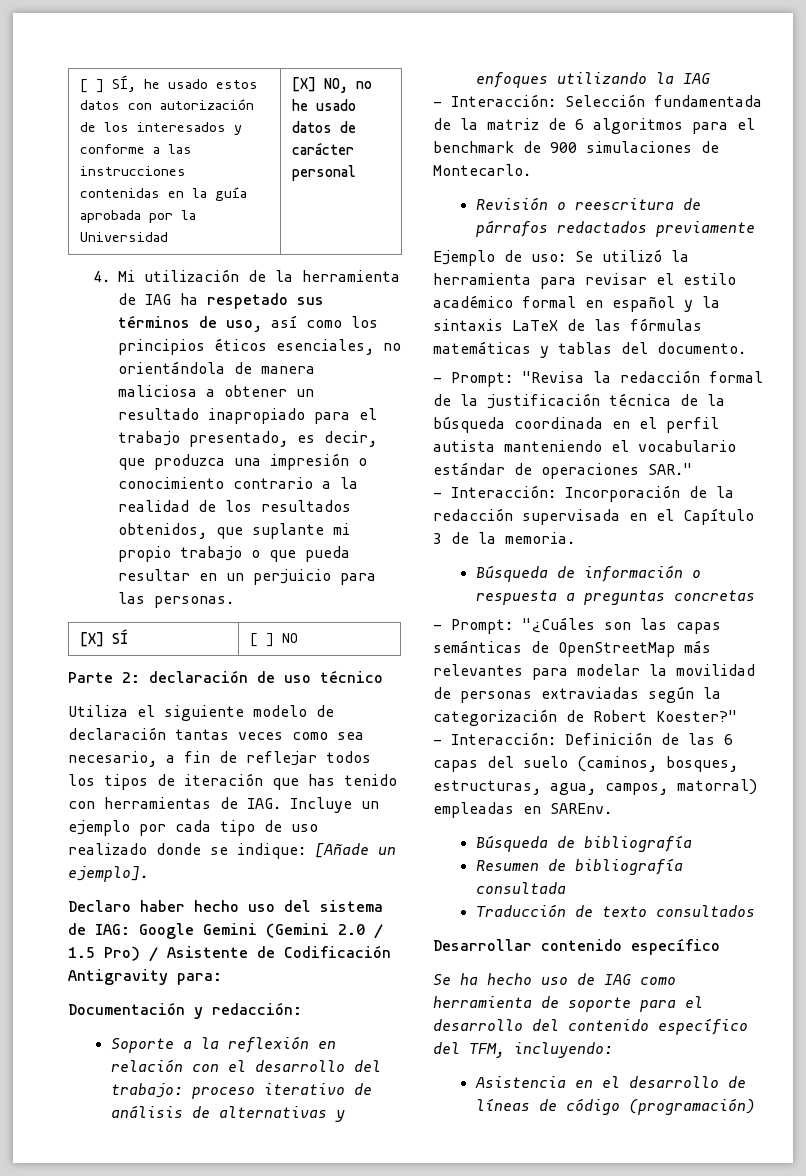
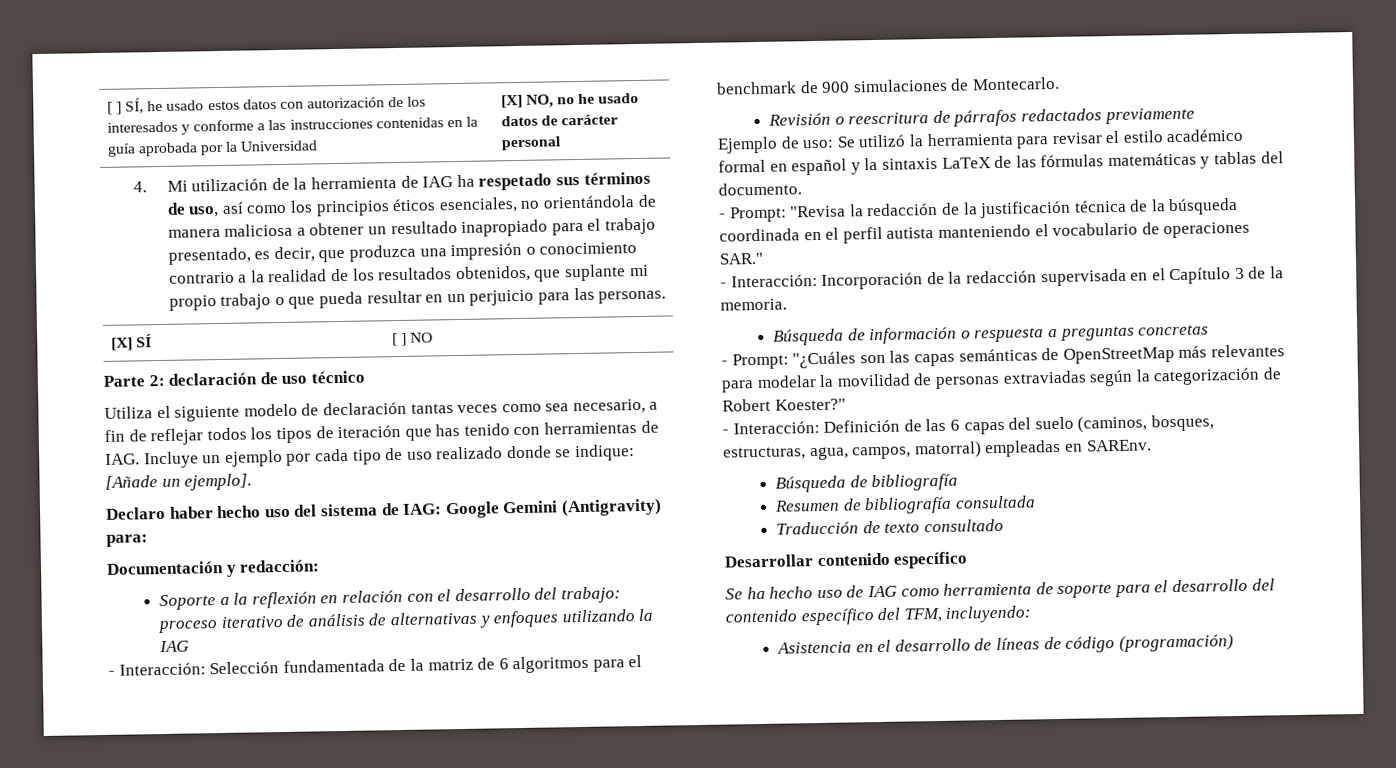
- Declaro haber hecho uso del sistema de IAG: Google Gemini (Gemini 2.0 / 1.5 Pro) / Asistente de Codificación Antigravity para:
+ Declaro haber hecho uso del sistema de IAG: Google Gemini (Antigravity) para:
- - Prompt: "Revisa la redacción formal de la justificación técnica de la búsqueda coordinada en el perfil autista manteniendo el vocabulario estándar de operaciones SAR."
+ - Prompt: "Revisa la redacción de la justificación técnica de la búsqueda coordinada en el perfil autista manteniendo el vocabulario de operaciones SAR."
- Traducción de texto consultados
+ Traducción de texto consultado

